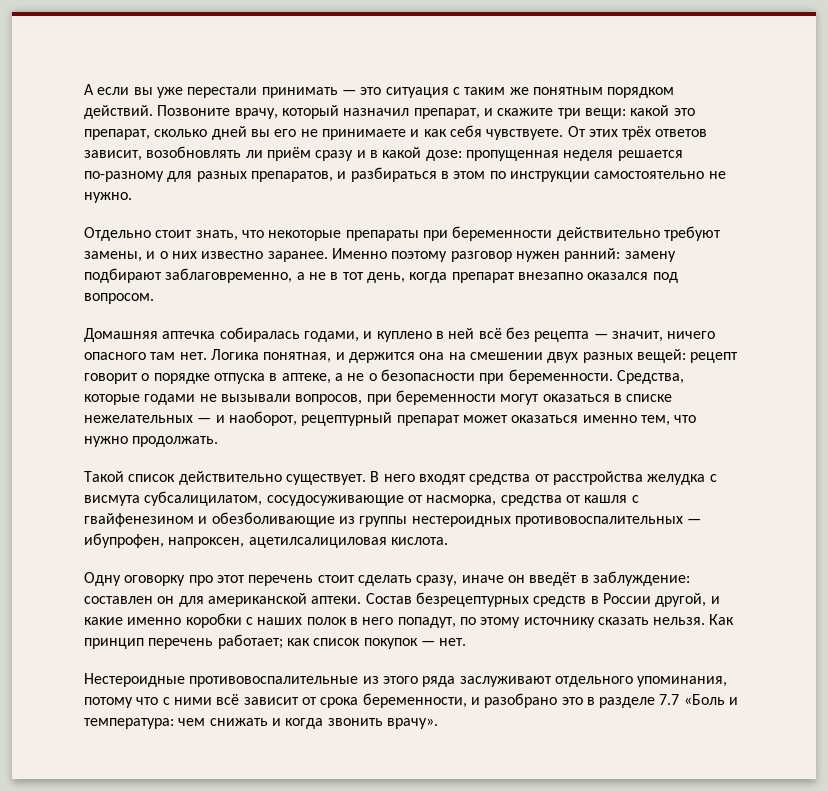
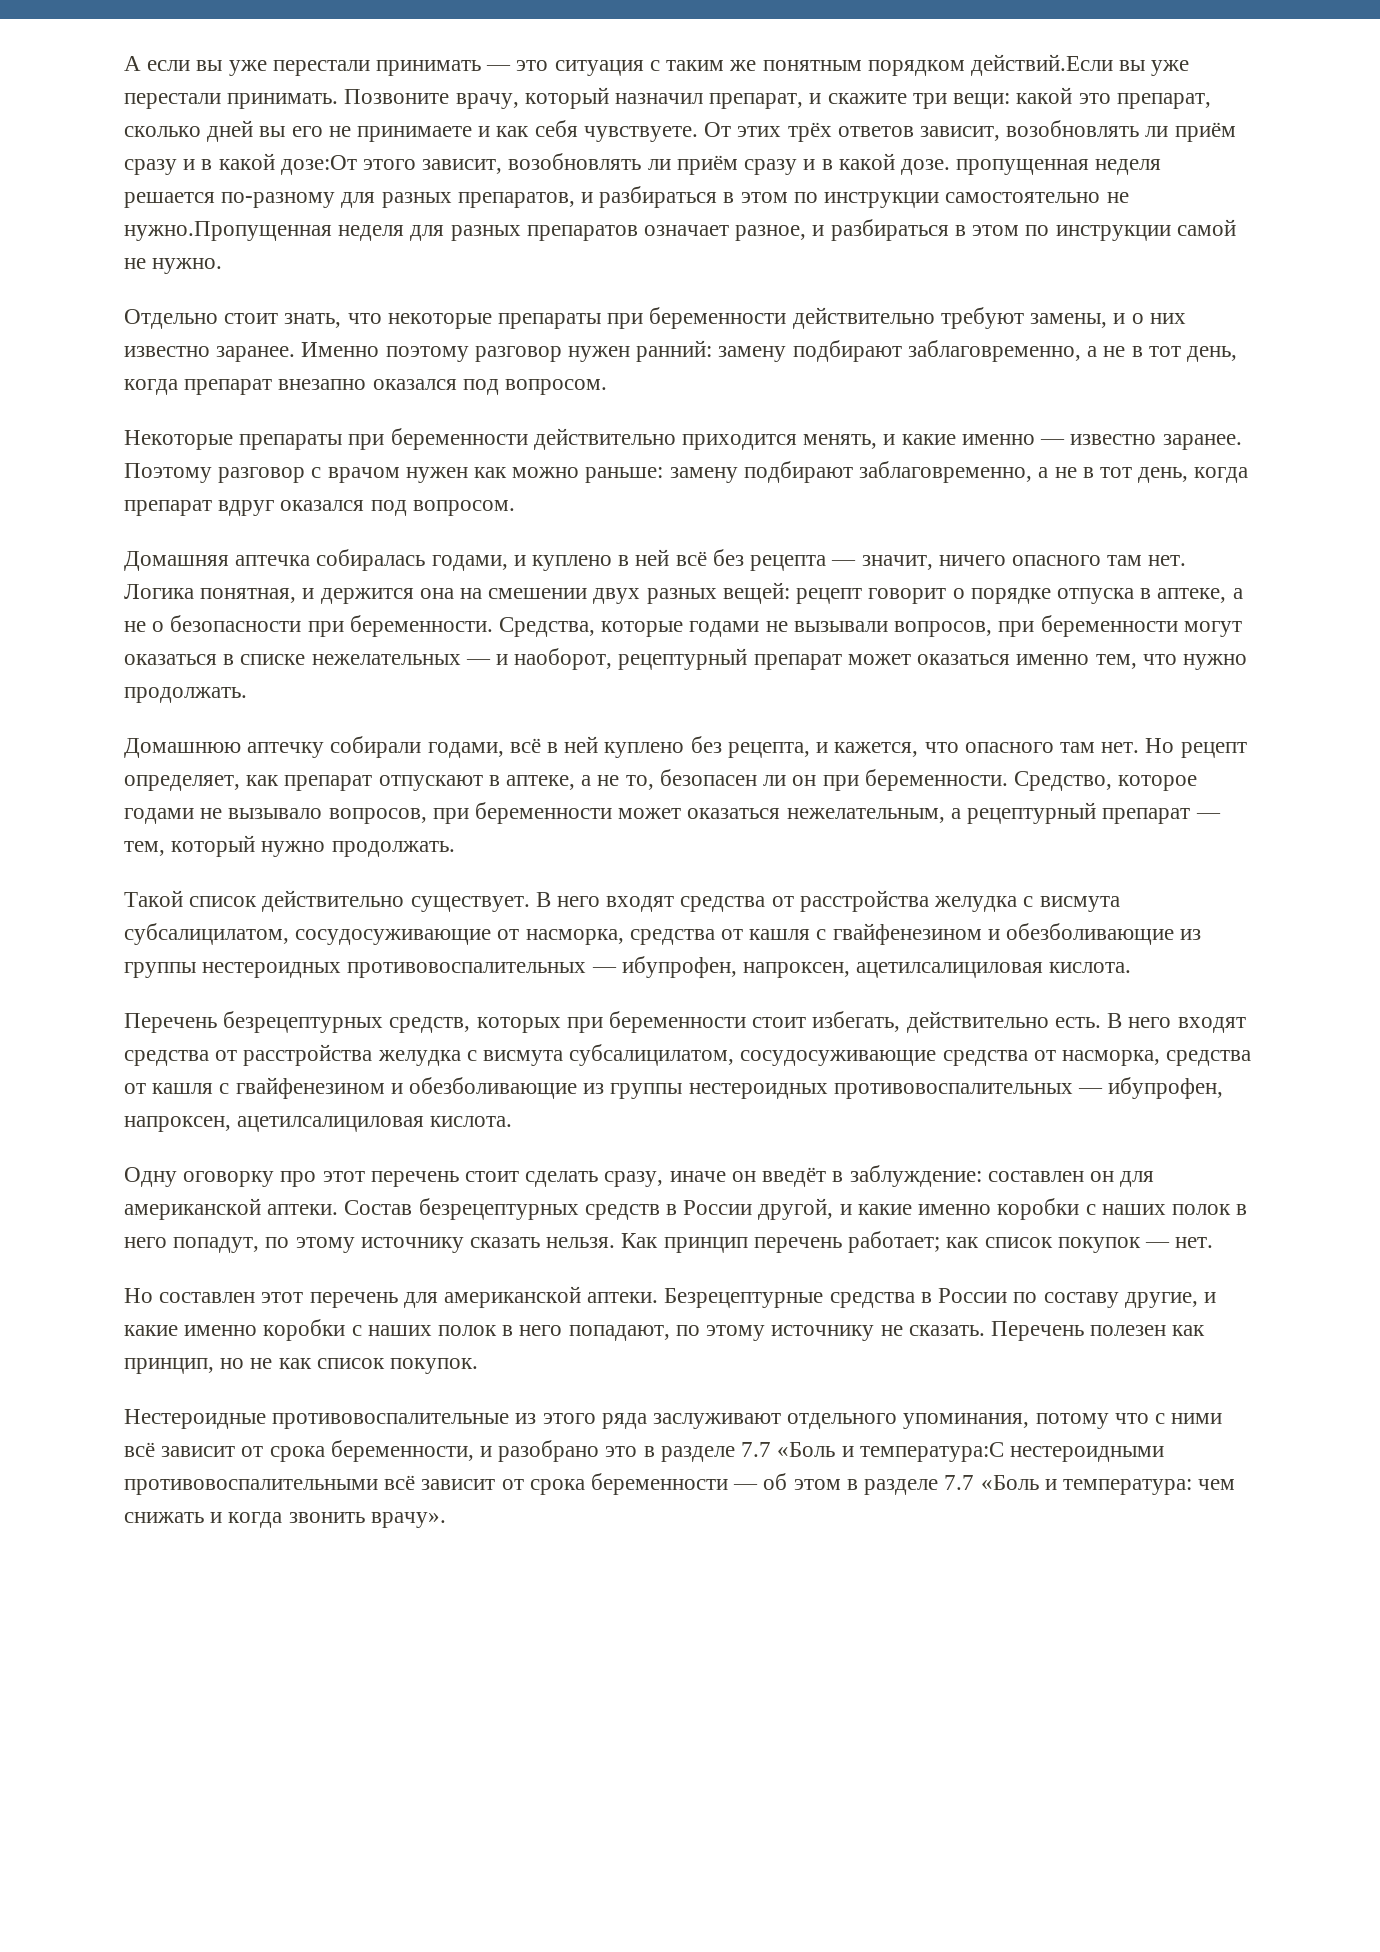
- А если вы уже перестали принимать — это ситуация с таким же понятным порядком действий.
+ А если вы уже перестали принимать — это ситуация с таким же понятным порядком действий.Если вы уже перестали принимать.
- От этих трёх ответов зависит, возобновлять ли приём сразу и в какой дозе: пропущенная неделя решается по-разному для разных препаратов, и разбираться в этом по инструкции самостоятельно не нужно.
+ От этих трёх ответов зависит, возобновлять ли приём сразу и в какой дозе:От этого зависит, возобновлять ли приём сразу и в какой дозе. пропущенная неделя решается по-разному для разных препаратов, и разбираться в этом по инструкции самостоятельно не нужно.Пропущенная неделя для разных препаратов означает разное, и разбираться в этом по инструкции самой не нужно.
+ Некоторые препараты при беременности действительно приходится менять, и какие именно — известно заранее. Поэтому разговор с врачом нужен как можно раньше: замену подбирают заблаговременно, а не в тот день, когда препарат вдруг оказался под вопросом.
+ Домашнюю аптечку собирали годами, всё в ней куплено без рецепта, и кажется, что опасного там нет. Но рецепт определяет, как препарат отпускают в аптеке, а не то, безопасен ли он при беременности. Средство, которое годами не вызывало вопросов, при беременности может оказаться нежелательным, а рецептурный препарат — тем, который нужно продолжать.
+ Перечень безрецептурных средств, которых при беременности стоит избегать, действительно есть. В него входят средства от расстройства желудка с висмута субсалицилатом, сосудосуживающие средства от насморка, средства от кашля с гвайфенезином и обезболивающие из группы нестероидных противовоспалительных — ибупрофен, напроксен, ацетилсалициловая кислота.
+ Но составлен этот перечень для американской аптеки. Безрецептурные средства в России по составу другие, и какие именно коробки с наших полок в него попадают, по этому источнику не сказать. Перечень полезен как принцип, но не как список покупок.
- Нестероидные противовоспалительные из этого ряда заслуживают отдельного упоминания, потому что с ними всё зависит от срока беременности, и разобрано это в разделе 7.7 «Боль и температура: чем снижать и когда звонить врачу».
+ Нестероидные противовоспалительные из этого ряда заслуживают отдельного упоминания, потому что с ними всё зависит от срока беременности, и разобрано это в разделе 7.7 «Боль и температура:С нестероидными противовоспалительными всё зависит от срока беременности — об этом в разделе 7.7 «Боль и температура: чем снижать и когда звонить врачу».

